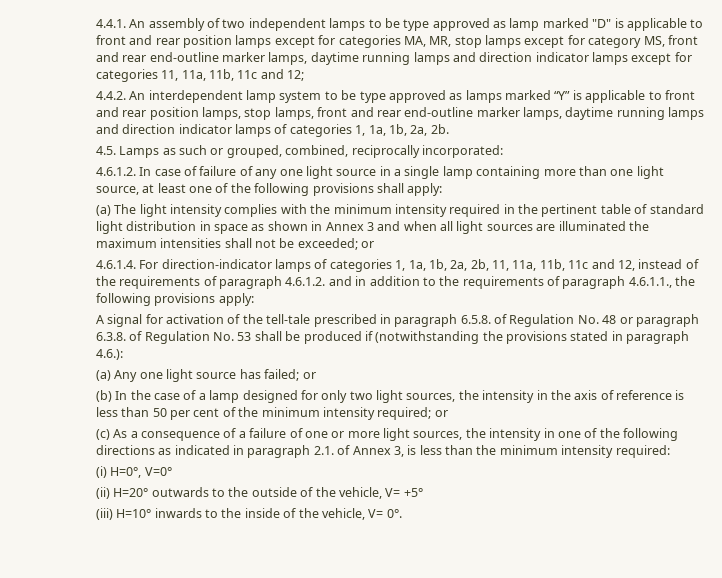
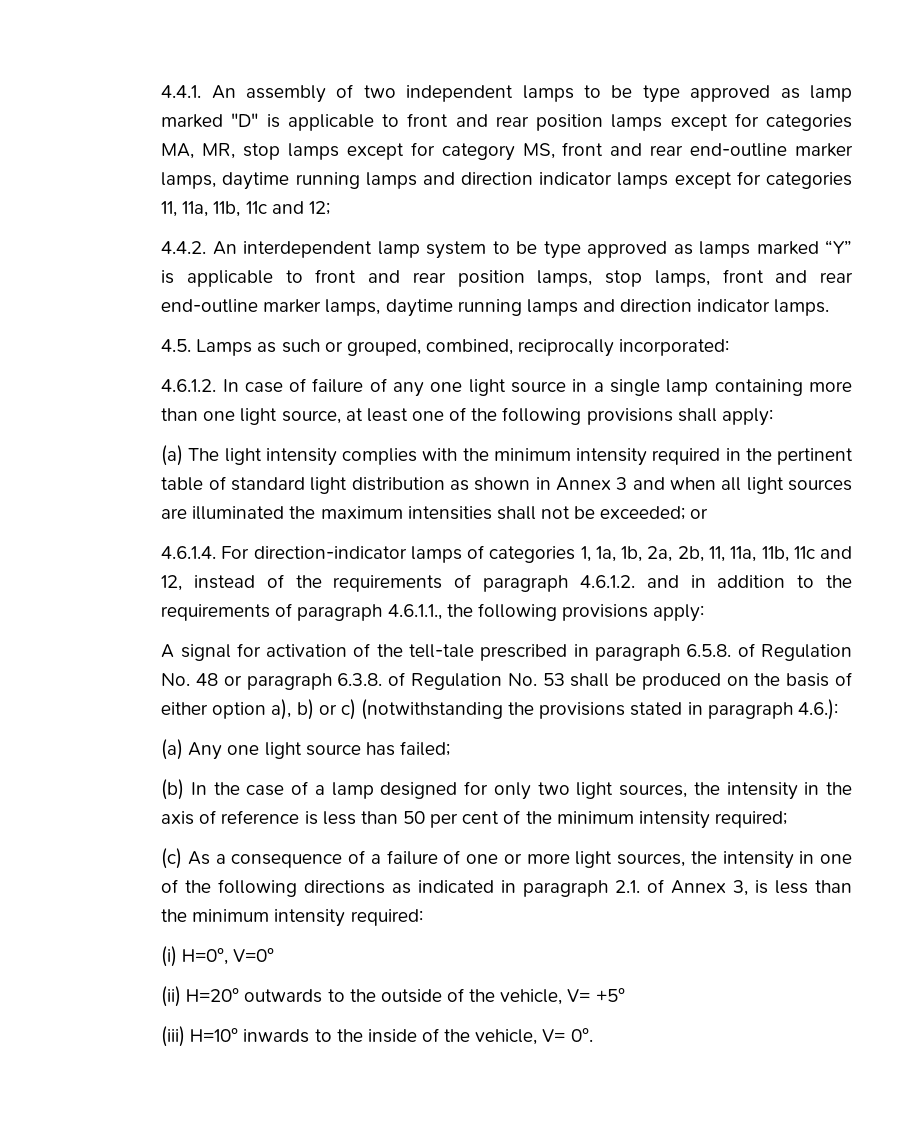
- 4.4.2. An interdependent lamp system to be type approved as lamps marked “Y” is applicable to front and rear position lamps, stop lamps, front and rear end-outline marker lamps, daytime running lamps and direction indicator lamps of categories 1, 1a, 1b, 2a, 2b.
+ 4.4.2. An interdependent lamp system to be type approved as lamps marked “Y” is applicable to front and rear position lamps, stop lamps, front and rear end-outline marker lamps, daytime running lamps and direction indicator lamps.
- (a) The light intensity complies with the minimum intensity required in the pertinent table of standard light distribution in space as shown in Annex 3 and when all light sources are illuminated the maximum intensities shall not be exceeded; or
+ (a) The light intensity complies with the minimum intensity required in the pertinent table of standard light distribution as shown in Annex 3 and when all light sources are illuminated the maximum intensities shall not be exceeded; or
- A signal for activation of the tell-tale prescribed in paragraph 6.5.8. of Regulation No. 48 or paragraph 6.3.8. of Regulation No. 53 shall be produced if (notwithstanding the provisions stated in paragraph 4.6.):
+ A signal for activation of the tell-tale prescribed in paragraph 6.5.8. of Regulation No. 48 or paragraph 6.3.8. of Regulation No. 53 shall be produced on the basis of either option a), b) or c) (notwithstanding the provisions stated in paragraph 4.6.):
- (a) Any one light source has failed; or
+ (a) Any one light source has failed;
- (b) In the case of a lamp designed for only two light sources, the intensity in the axis of reference is less than 50 per cent of the minimum intensity required; or
+ (b) In the case of a lamp designed for only two light sources, the intensity in the axis of reference is less than 50 per cent of the minimum intensity required;

